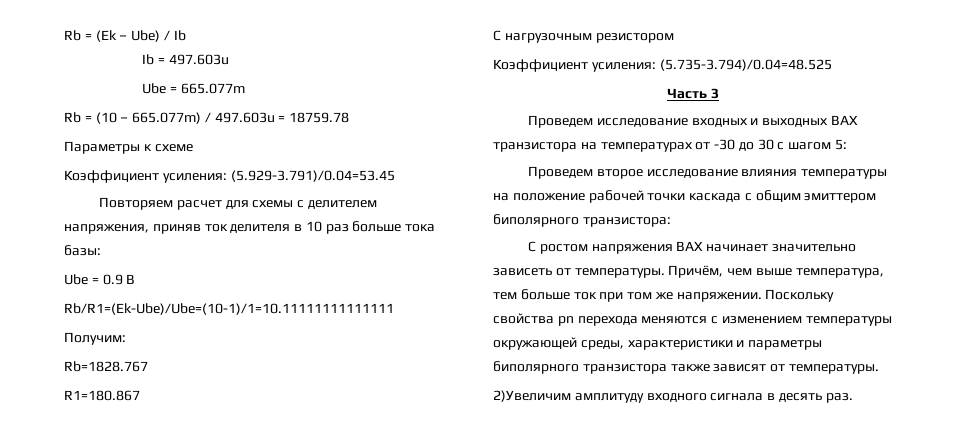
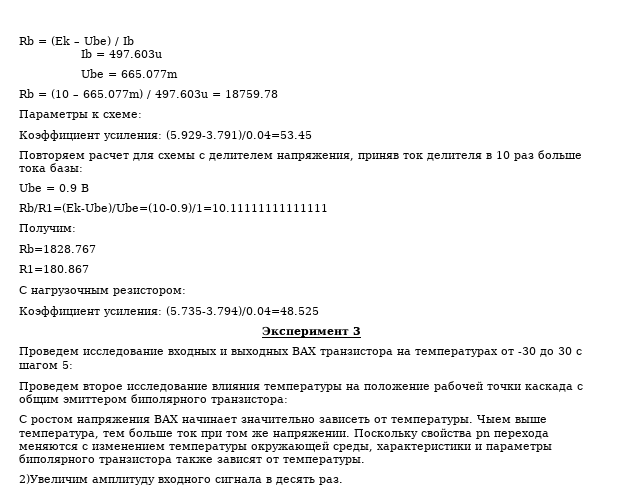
- Параметры к схеме
+ Параметры к схеме:
- Rb/R1=(Ek-Ube)/Ube=(10-1)/1=10.11111111111111
+ Rb/R1=(Ek-Ube)/Ube=(10-0.9)/1=10.11111111111111
- С нагрузочным резистором
+ С нагрузочным резистором:
- Часть 3
+ Эксперимент 3
- Причём, чем выше температура, тем больше ток при том же напряжении.
+ Чыем выше температура, тем больше ток при том же напряжении.

